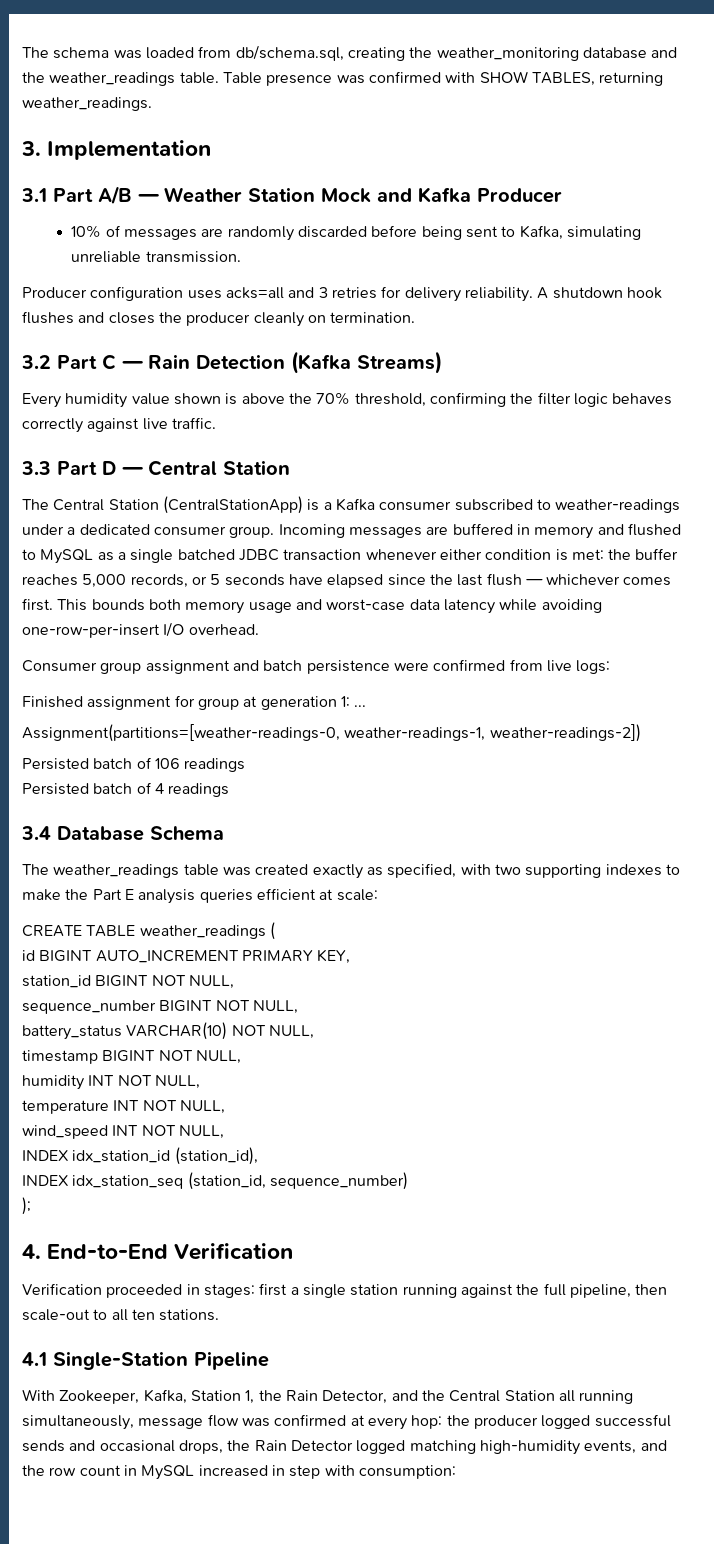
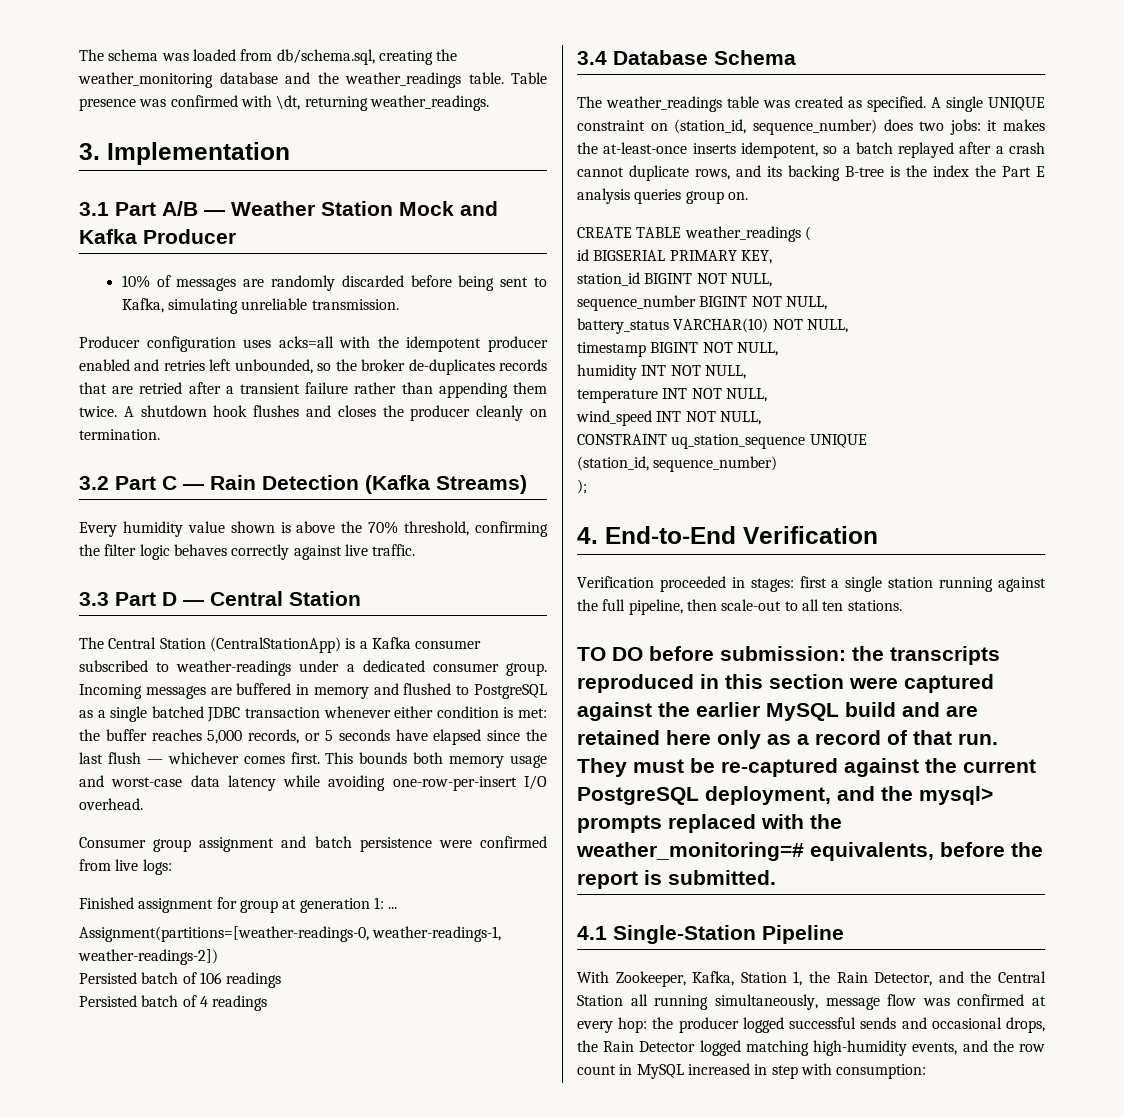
- Table presence was confirmed with SHOW TABLES, returning weather_readings.
+ Table presence was confirmed with \dt, returning weather_readings.
- Producer configuration uses acks=all and 3 retries for delivery reliability.
+ Producer configuration uses acks=all with the idempotent producer enabled and retries left unbounded, so the broker de-duplicates records that are retried after a transient failure rather than appending them twice.
- Incoming messages are buffered in memory and flushed to MySQL as a single batched JDBC transaction whenever either condition is met: the buffer reaches 5,000 records, or 5 seconds have elapsed since the last flush — whichever comes first.
+ Incoming messages are buffered in memory and flushed to PostgreSQL as a single batched JDBC transaction whenever either condition is met: the buffer reaches 5,000 records, or 5 seconds have elapsed since the last flush — whichever comes first.
- The weather_readings table was created exactly as specified, with two supporting indexes to make the Part E analysis queries efficient at scale:
+ The weather_readings table was created as specified. A single UNIQUE constraint on (station_id, sequence_number) does two jobs: it makes the at-least-once inserts idempotent, so a batch replayed after a crash cannot duplicate rows, and its backing B-tree is the index the Part E analysis queries group on.
- id BIGINT AUTO_INCREMENT PRIMARY KEY,
+ id BIGSERIAL PRIMARY KEY,
- INDEX idx_station_id (station_id),
- INDEX idx_station_seq (station_id, sequence_number)
+ CONSTRAINT uq_station_sequence UNIQUE
+ (station_id, sequence_number)
+ TO DO before submission: the transcripts reproduced in this section were captured against the earlier MySQL build and are retained here only as a record of that run. They must be re-captured against the current PostgreSQL deployment, and the mysql> prompts replaced with the weather_monitoring=# equivalents, before the report is submitted.

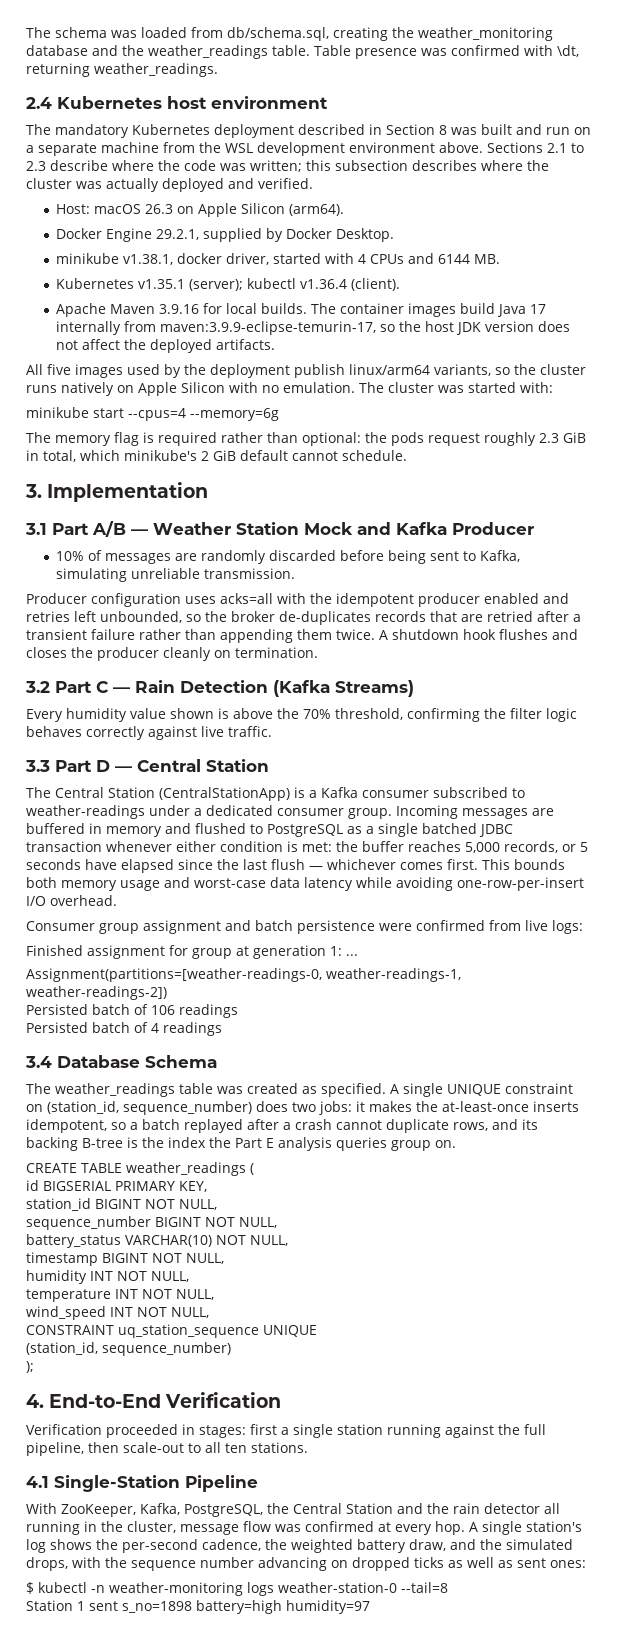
+ 2.4 Kubernetes host environment
+ The mandatory Kubernetes deployment described in Section 8 was built and run on a separate machine from the WSL development environment above. Sections 2.1 to 2.3 describe where the code was written; this subsection describes where the cluster was actually deployed and verified.
+ Host: macOS 26.3 on Apple Silicon (arm64).
+ Docker Engine 29.2.1, supplied by Docker Desktop.
+ minikube v1.38.1, docker driver, started with 4 CPUs and 6144 MB.
+ Kubernetes v1.35.1 (server); kubectl v1.36.4 (client).
+ Apache Maven 3.9.16 for local builds. The container images build Java 17 internally from maven:3.9.9-eclipse-temurin-17, so the host JDK version does not affect the deployed artifacts.
+ All five images used by the deployment publish linux/arm64 variants, so the cluster runs natively on Apple Silicon with no emulation. The cluster was started with:
+ minikube start --cpus=4 --memory=6g
+ The memory flag is required rather than optional: the pods request roughly 2.3 GiB in total, which minikube's 2 GiB default cannot schedule.
- TO DO before submission: the transcripts reproduced in this section were captured against the earlier MySQL build and are retained here only as a record of that run. They must be re-captured against the current PostgreSQL deployment, and the mysql> prompts replaced with the weather_monitoring=# equivalents, before the report is submitted.
  4.1 Single-Station Pipeline
- With Zookeeper, Kafka, Station 1, the Rain Detector, and the Central Station all running simultaneously, message flow was confirmed at every hop: the producer logged successful sends and occasional drops, the Rain Detector logged matching high-humidity events, and the row count in MySQL increased in step with consumption:
+ With ZooKeeper, Kafka, PostgreSQL, the Central Station and the rain detector all running in the cluster, message flow was confirmed at every hop. A single station's log shows the per-second cadence, the weighted battery draw, and the simulated drops, with the sequence number advancing on dropped ticks as well as sent ones:
+ $ kubectl -n weather-monitoring logs weather-station-0 --tail=8
+ Station 1 sent s_no=1898 battery=high humidity=97

